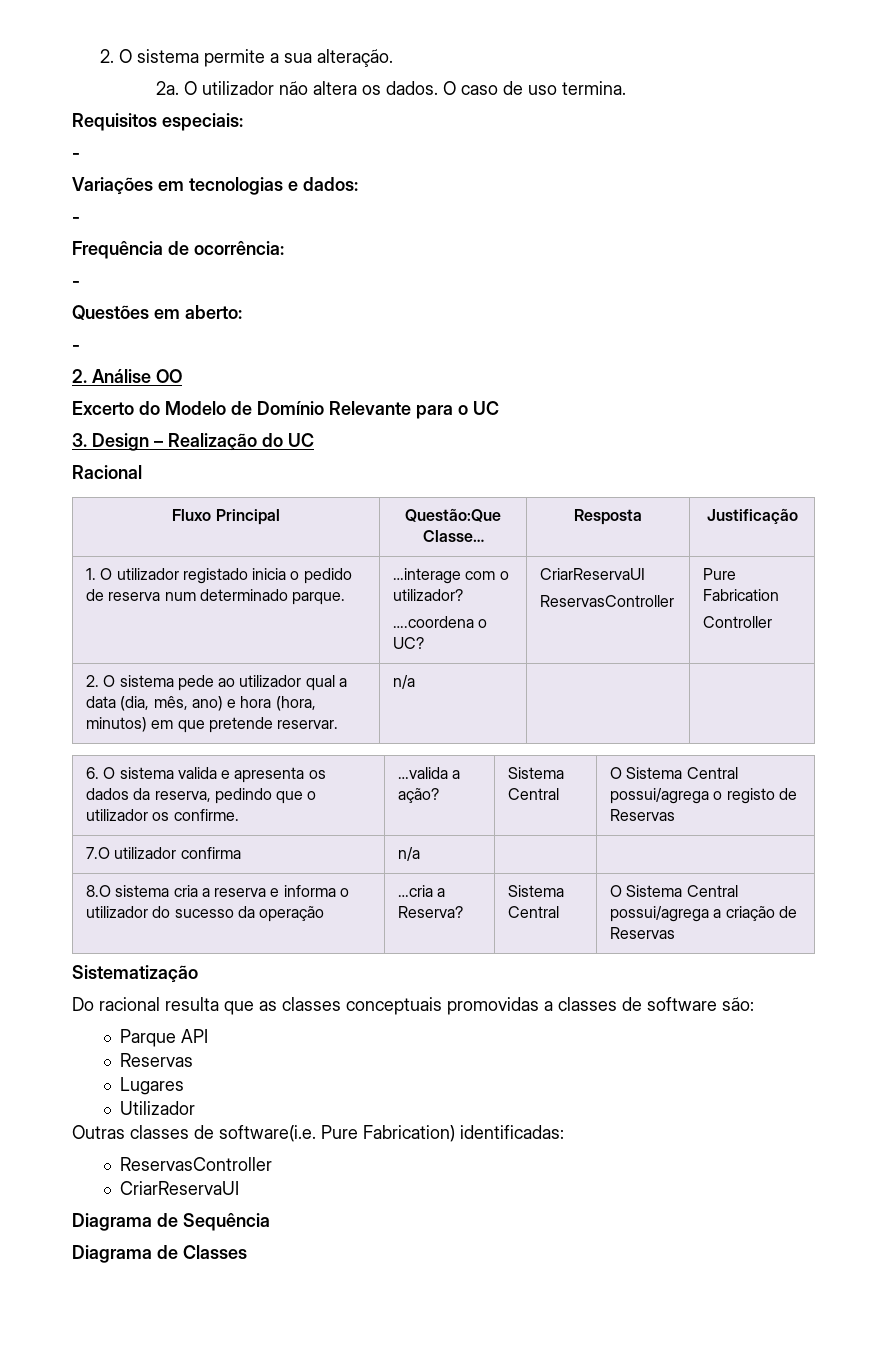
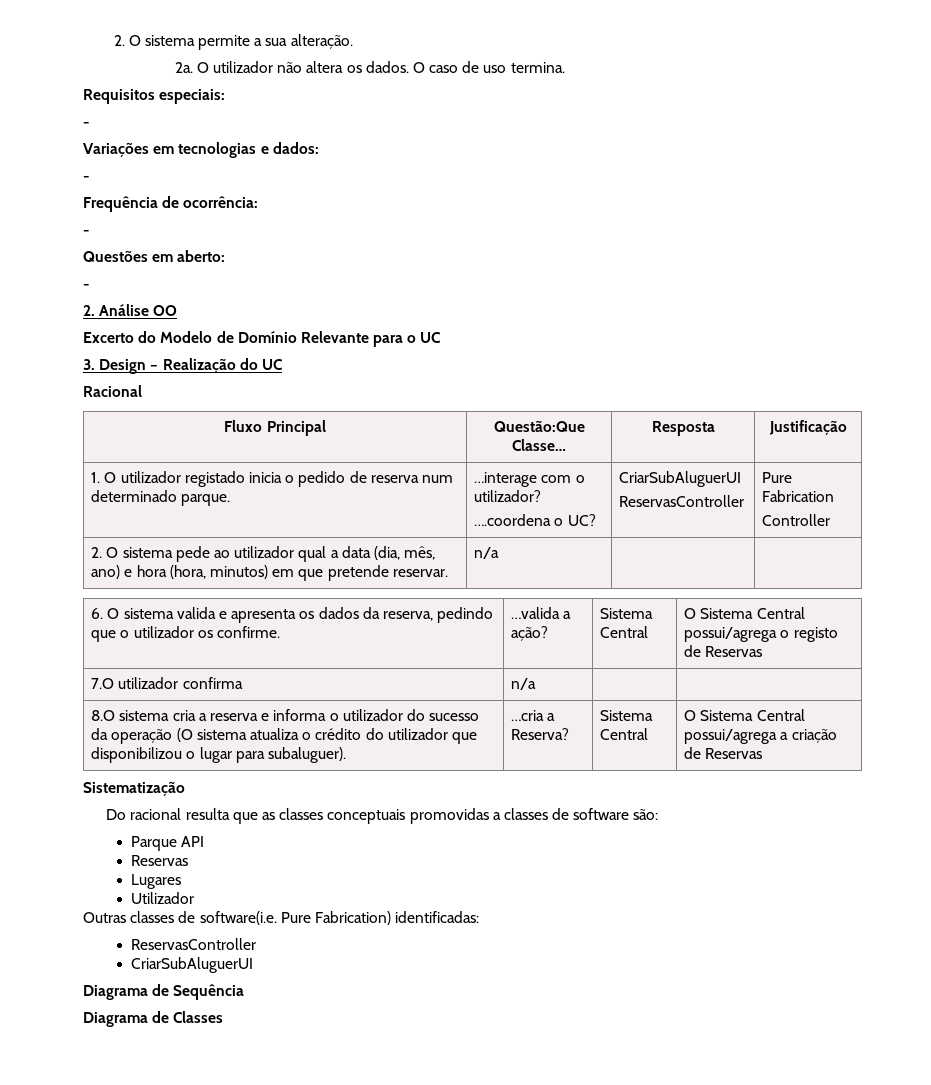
  1. O utilizador registado inicia o pedido de reserva num determinado parque. | …interage com o utilizador?
- ….coordena o UC? | CriarReservaUI
+ ….coordena o UC? | CriarSubAluguerUI
- 8.O sistema cria a reserva e informa o utilizador do sucesso da operação | …cria a Reserva? | Sistema Central | O Sistema Central possui/agrega a criação de Reservas
+ 8.O sistema cria a reserva e informa o utilizador do sucesso da operação (O sistema atualiza o crédito do utilizador que disponibilizou o lugar para subaluguer). | …cria a Reserva? | Sistema Central | O Sistema Central possui/agrega a criação de Reservas
  Outras classes de software(i.e. Pure Fabrication) identificadas:
  ReservasController
- CriarReservaUI
+ CriarSubAluguerUI

